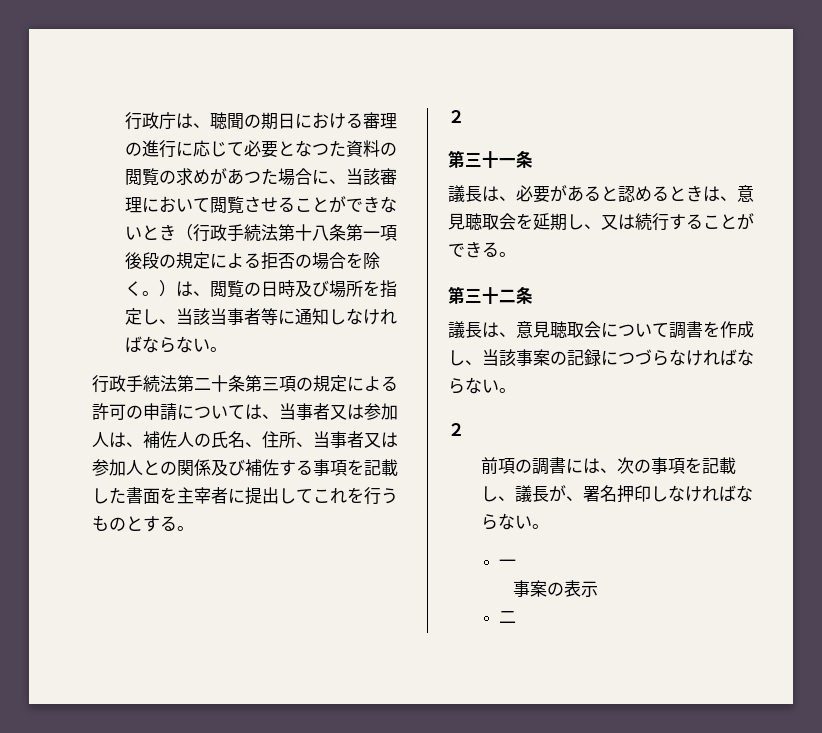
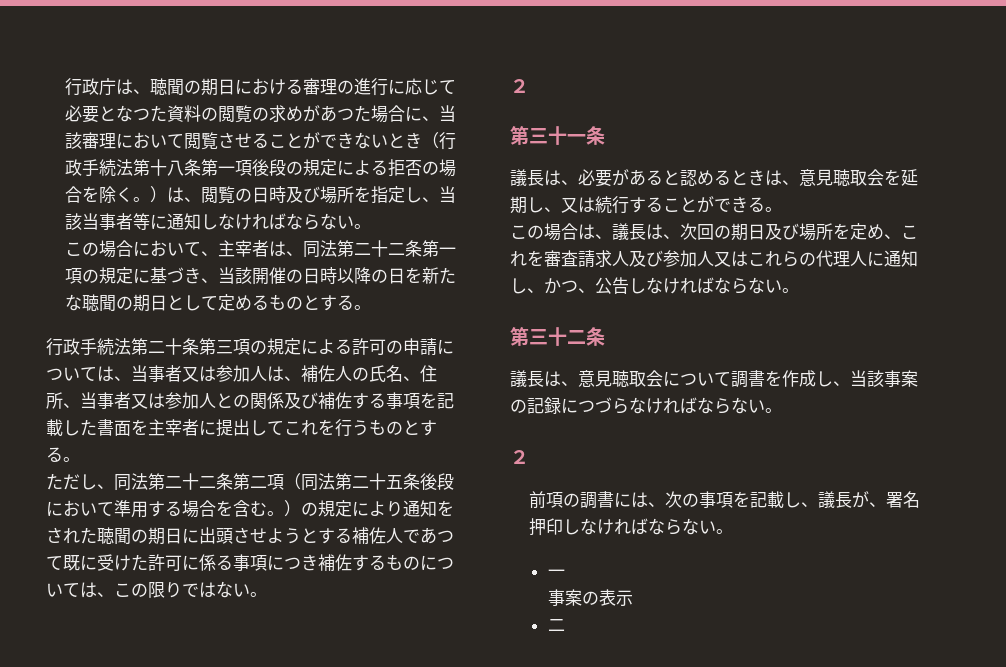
+ この場合において、主宰者は、同法第二十二条第一項の規定に基づき、当該開催の日時以降の日を新たな聴聞の期日として定めるものとする。
+ ただし、同法第二十二条第二項（同法第二十五条後段において準用する場合を含む。）の規定により通知をされた聴聞の期日に出頭させようとする補佐人であつて既に受けた許可に係る事項につき補佐するものについては、この限りではない。
+ この場合は、議長は、次回の期日及び場所を定め、これを審査請求人及び参加人又はこれらの代理人に通知し、かつ、公告しなければならない。

